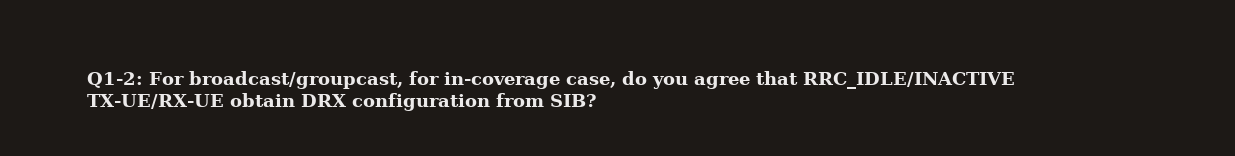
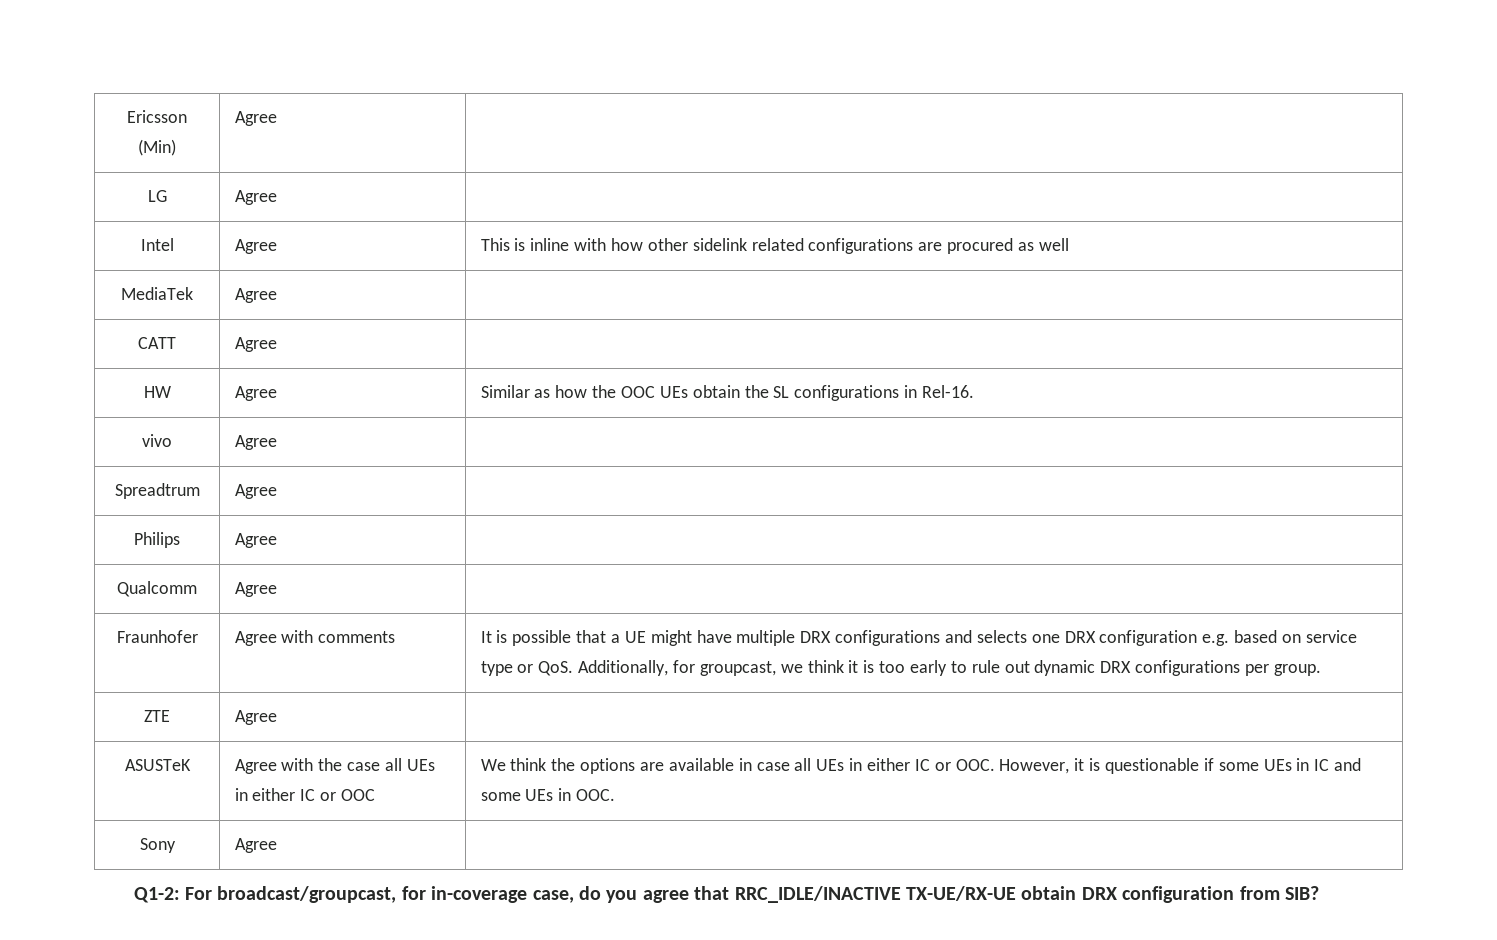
+ Ericsson (Min) | Agree |
+ LG | Agree |
+ Intel | Agree | This is inline with how other sidelink related configurations are procured as well
+ MediaTek | Agree |
+ CATT | Agree |
+ HW | Agree | Similar as how the OOC UEs obtain the SL configurations in Rel-16.
+ vivo | Agree |
+ Spreadtrum | Agree |
+ Philips | Agree |
+ Qualcomm | Agree |
+ Fraunhofer | Agree with comments | It is possible that a UE might have multiple DRX configurations and selects one DRX configuration e.g. based on service type or QoS. Additionally, for groupcast, we think it is too early to rule out dynamic DRX configurations per group.
+ ZTE | Agree |
+ ASUSTeK | Agree with the case all UEs in either IC or OOC | We think the options are available in case all UEs in either IC or OOC. However, it is questionable if some UEs in IC and some UEs in OOC.
+ Sony | Agree |

